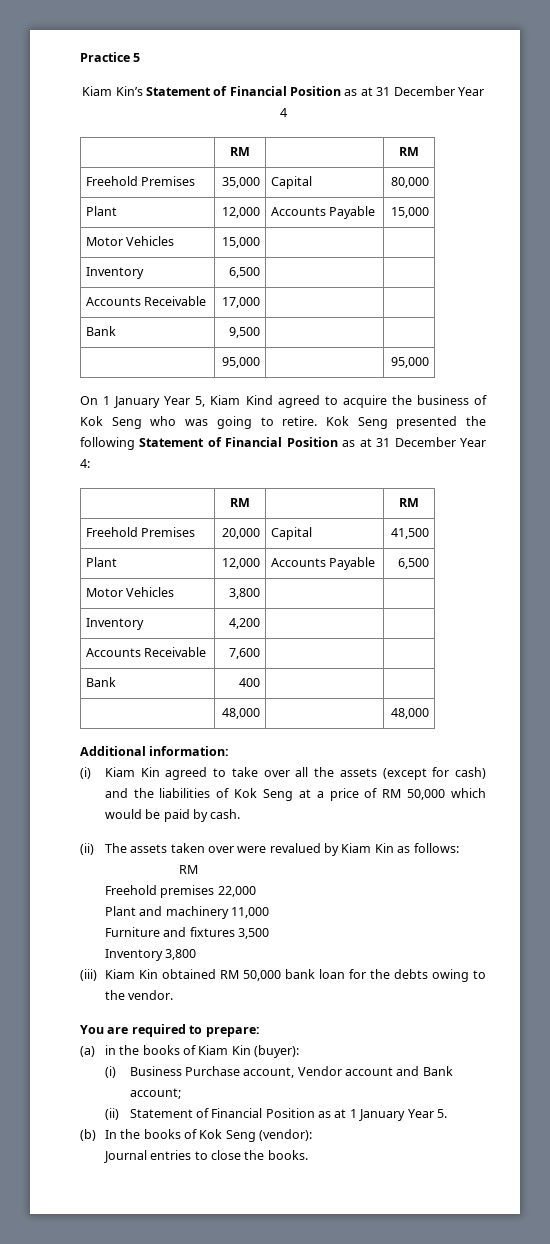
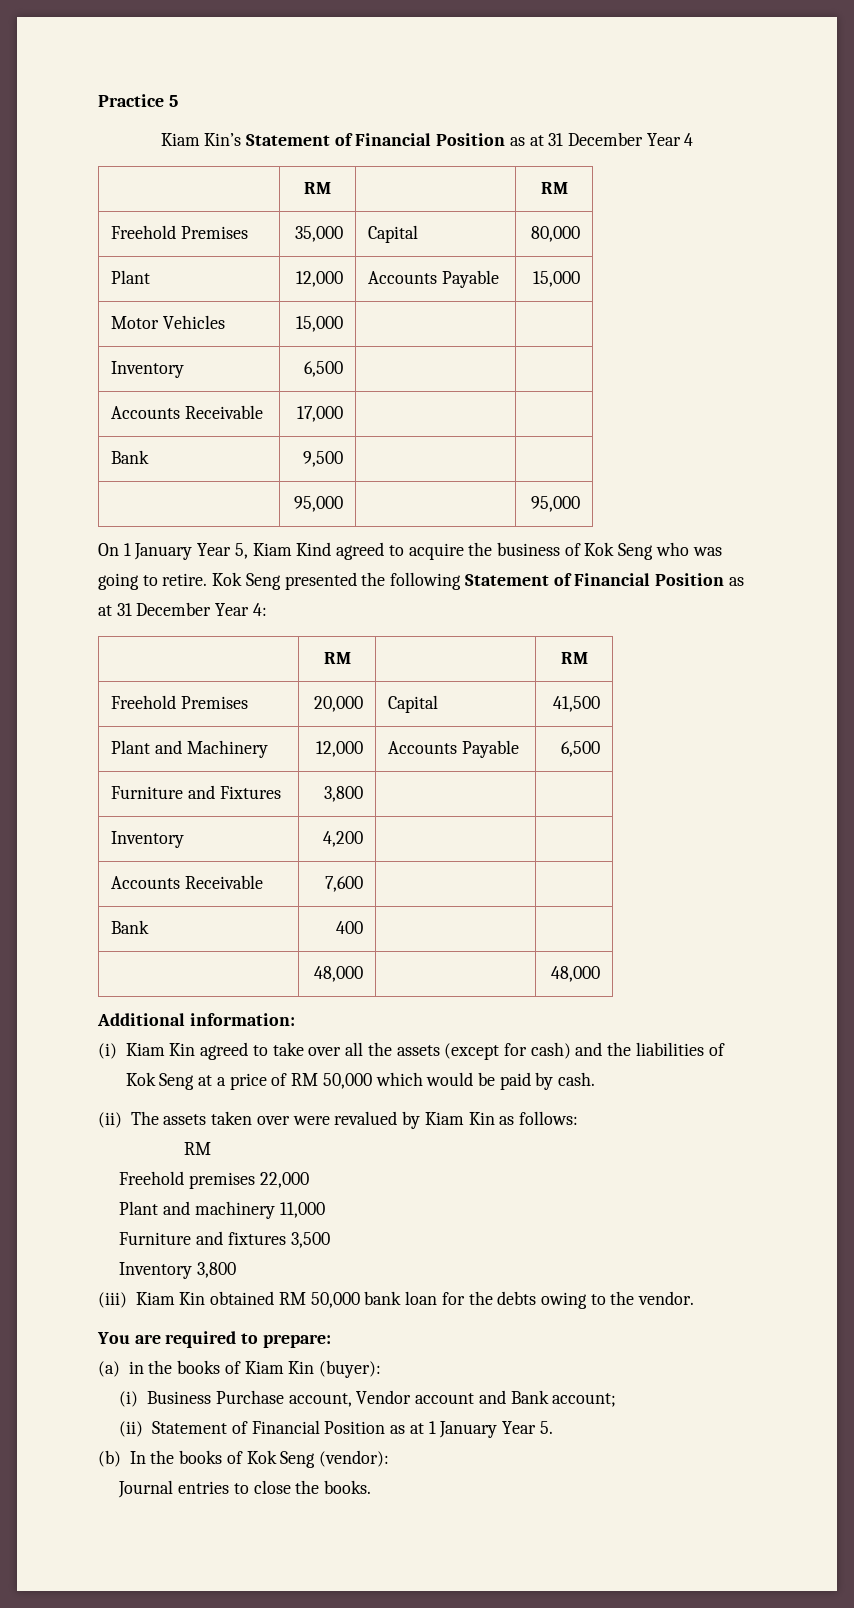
- Plant | 12,000 | Accounts Payable | 6,500
+ Plant and Machinery | 12,000 | Accounts Payable | 6,500
- Motor Vehicles | 3,800 | |
+ Furniture and Fixtures | 3,800 | |

